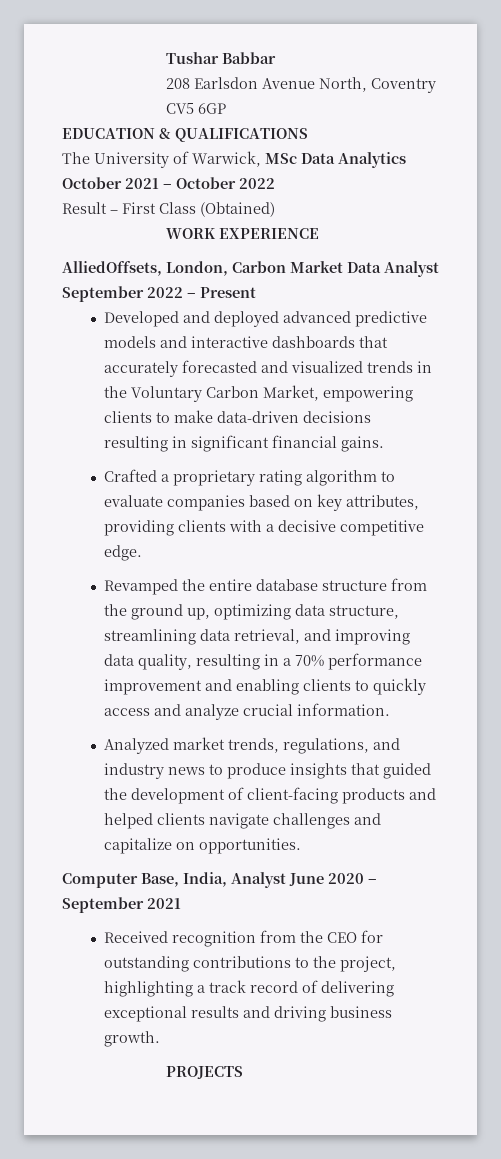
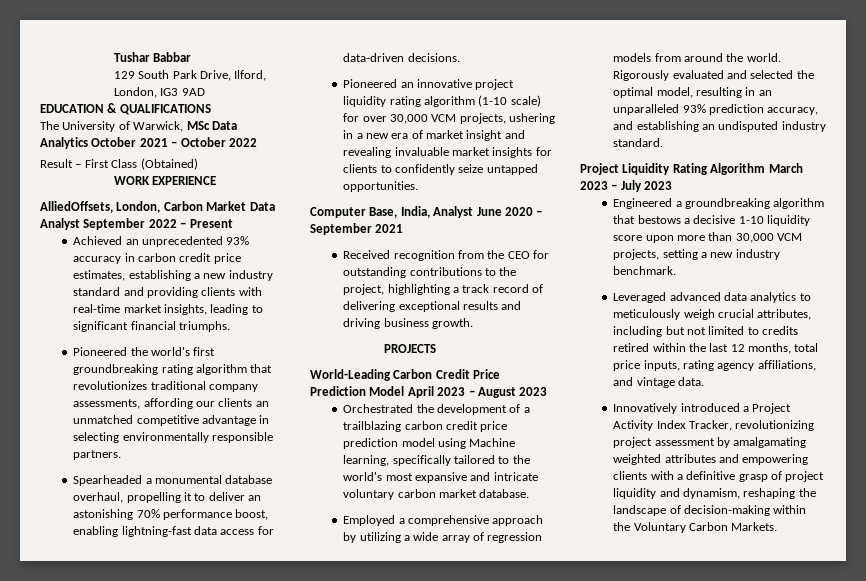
- 208 Earlsdon Avenue North, Coventry CV5 6GP
+ 129 South Park Drive, Ilford, London, IG3 9AD
- Developed and deployed advanced predictive models and interactive dashboards that accurately forecasted and visualized trends in the Voluntary Carbon Market, empowering clients to make data-driven decisions resulting in significant financial gains.
- Crafted a proprietary rating algorithm to evaluate companies based on key attributes, providing clients with a decisive competitive edge.
- Revamped the entire database structure from the ground up, optimizing data structure, streamlining data retrieval, and improving data quality, resulting in a 70% performance improvement and enabling clients to quickly access and analyze crucial information.
- Analyzed market trends, regulations, and industry news to produce insights that guided the development of client-facing products and helped clients navigate challenges and capitalize on opportunities.
+ Achieved an unprecedented 93% accuracy in carbon credit price estimates, establishing a new industry standard and providing clients with real-time market insights, leading to significant financial triumphs.
+ Pioneered the world's first groundbreaking rating algorithm that revolutionizes traditional company assessments, affording our clients an unmatched competitive advantage in selecting environmentally responsible partners.
+ Spearheaded a monumental database overhaul, propelling it to deliver an astonishing 70% performance boost, enabling lightning-fast data access for data-driven decisions.
+ Pioneered an innovative project liquidity rating algorithm (1-10 scale) for over 30,000 VCM projects, ushering in a new era of market insight and revealing invaluable market insights for clients to confidently seize untapped opportunities.
+ World-Leading Carbon Credit Price Prediction Model April 2023 – August 2023
+ Orchestrated the development of a trailblazing carbon credit price prediction model using Machine learning, specifically tailored to the world's most expansive and intricate voluntary carbon market database.
+ Employed a comprehensive approach by utilizing a wide array of regression models from around the world. Rigorously evaluated and selected the optimal model, resulting in an unparalleled 93% prediction accuracy, and establishing an undisputed industry standard.
+ Project Liquidity Rating Algorithm March 2023 – July 2023
+ Engineered a groundbreaking algorithm that bestows a decisive 1-10 liquidity score upon more than 30,000 VCM projects, setting a new industry benchmark.
+ Leveraged advanced data analytics to meticulously weigh crucial attributes, including but not limited to credits retired within the last 12 months, total price inputs, rating agency affiliations, and vintage data.
+ Innovatively introduced a Project Activity Index Tracker, revolutionizing project assessment by amalgamating weighted attributes and empowering clients with a definitive grasp of project liquidity and dynamism, reshaping the landscape of decision-making within the Voluntary Carbon Markets.

